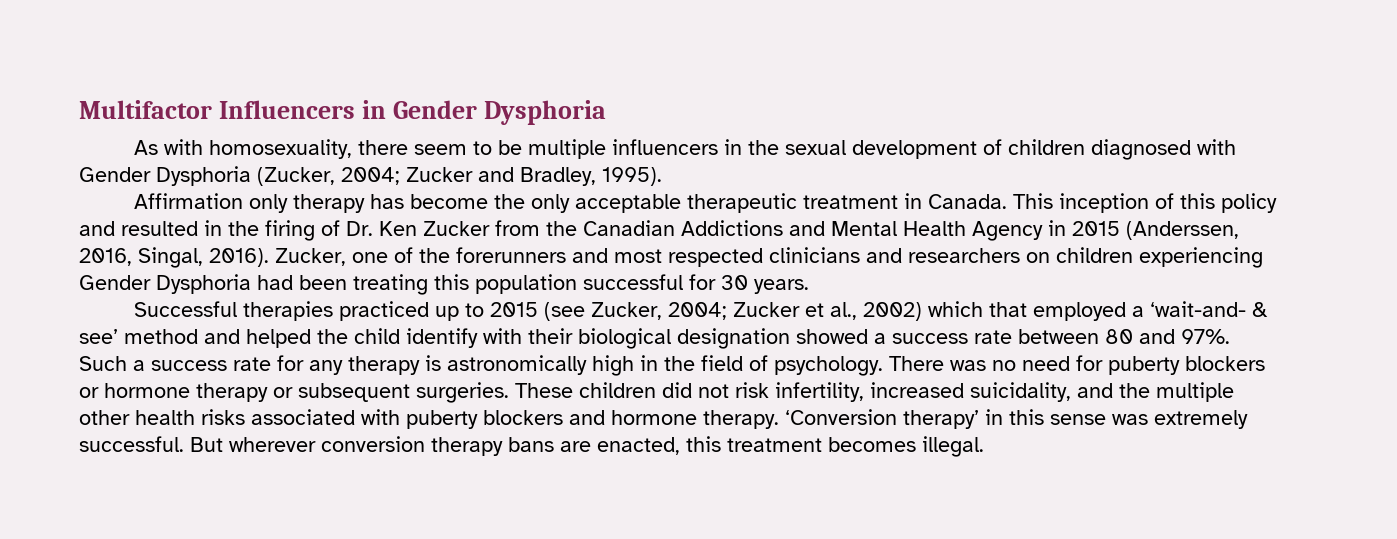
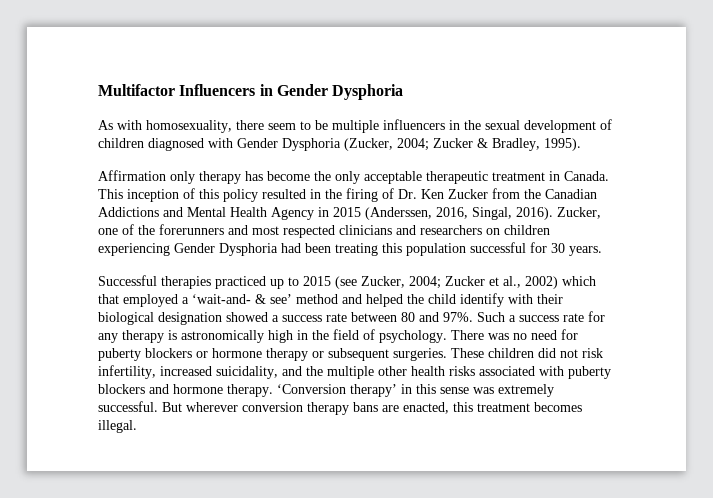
- As with homosexuality, there seem to be multiple influencers in the sexual development of children diagnosed with Gender Dysphoria (Zucker, 2004; Zucker and Bradley, 1995).
+ As with homosexuality, there seem to be multiple influencers in the sexual development of children diagnosed with Gender Dysphoria (Zucker, 2004; Zucker & Bradley, 1995).
- This inception of this policy and resulted in the firing of Dr. Ken Zucker from the Canadian Addictions and Mental Health Agency in 2015 (Anderssen, 2016, Singal, 2016).
+ This inception of this policy resulted in the firing of Dr. Ken Zucker from the Canadian Addictions and Mental Health Agency in 2015 (Anderssen, 2016, Singal, 2016).

